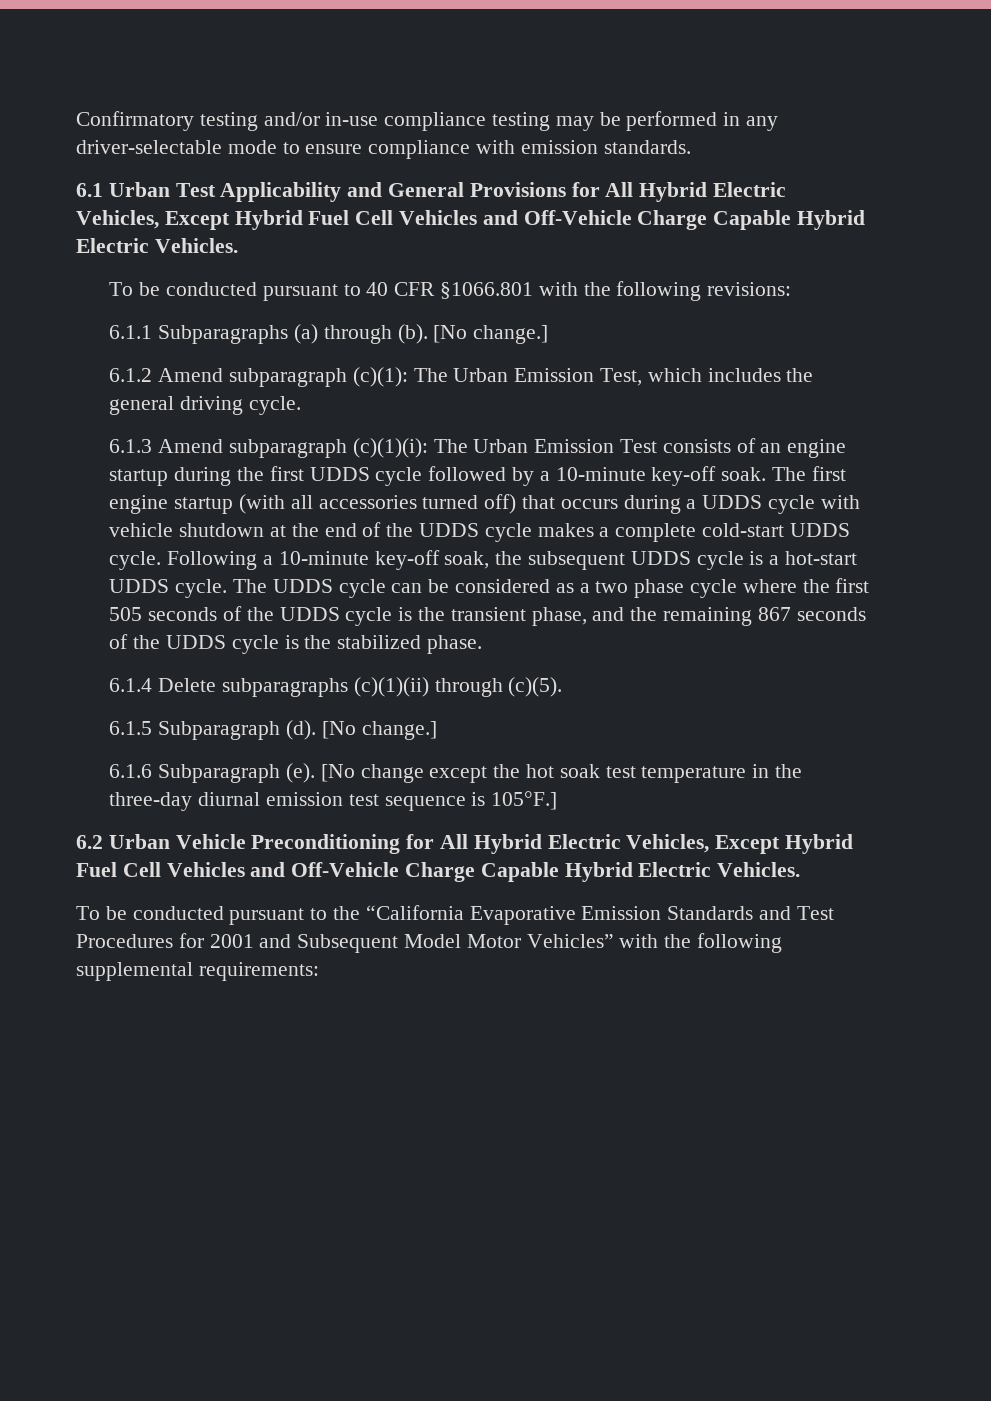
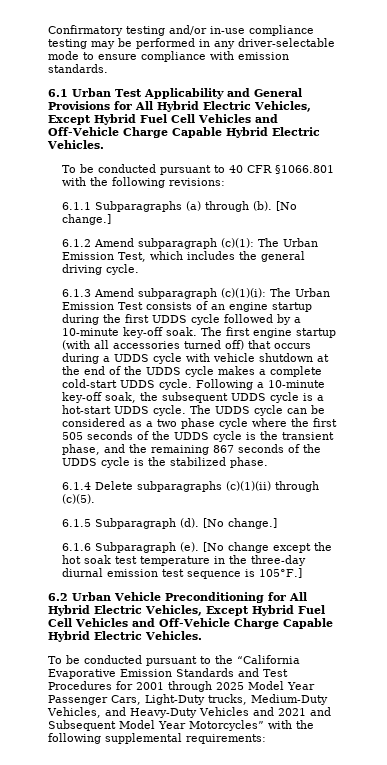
- To be conducted pursuant to the “California Evaporative Emission Standards and Test Procedures for 2001 and Subsequent Model Motor Vehicles” with the following supplemental requirements:
+ To be conducted pursuant to the “California Evaporative Emission Standards and Test Procedures for 2001 through 2025 Model Year Passenger Cars, Light-Duty trucks, Medium-Duty Vehicles, and Heavy-Duty Vehicles and 2021 and Subsequent Model Year Motorcycles” with the following supplemental requirements:

